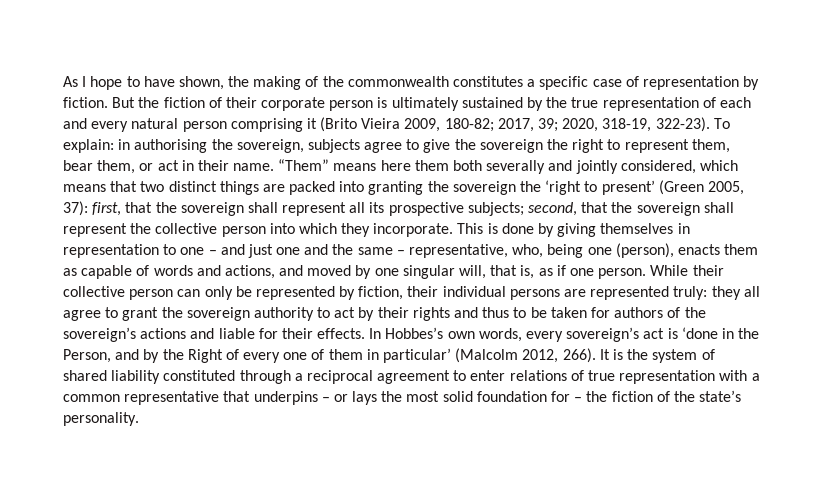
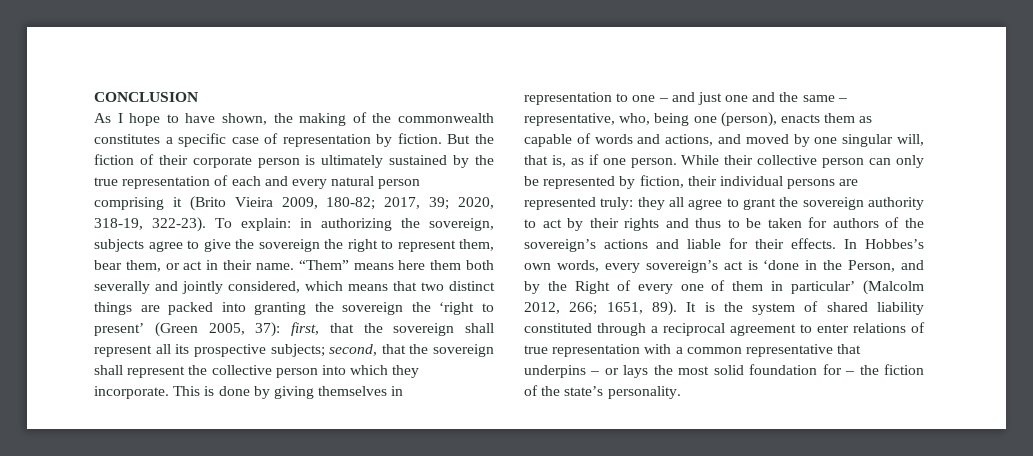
+ CONCLUSION
- To explain: in authorising the sovereign, subjects agree to give the sovereign the right to represent them, bear them, or act in their name.
+ To explain: in authorizing the sovereign, subjects agree to give the sovereign the right to represent them, bear them, or act in their name.
- In Hobbes’s own words, every sovereign’s act is ‘done in the Person, and by the Right of every one of them in particular’ (Malcolm 2012, 266).
+ In Hobbes’s own words, every sovereign’s act is ‘done in the Person, and by the Right of every one of them in particular’ (Malcolm 2012, 266; 1651, 89).

